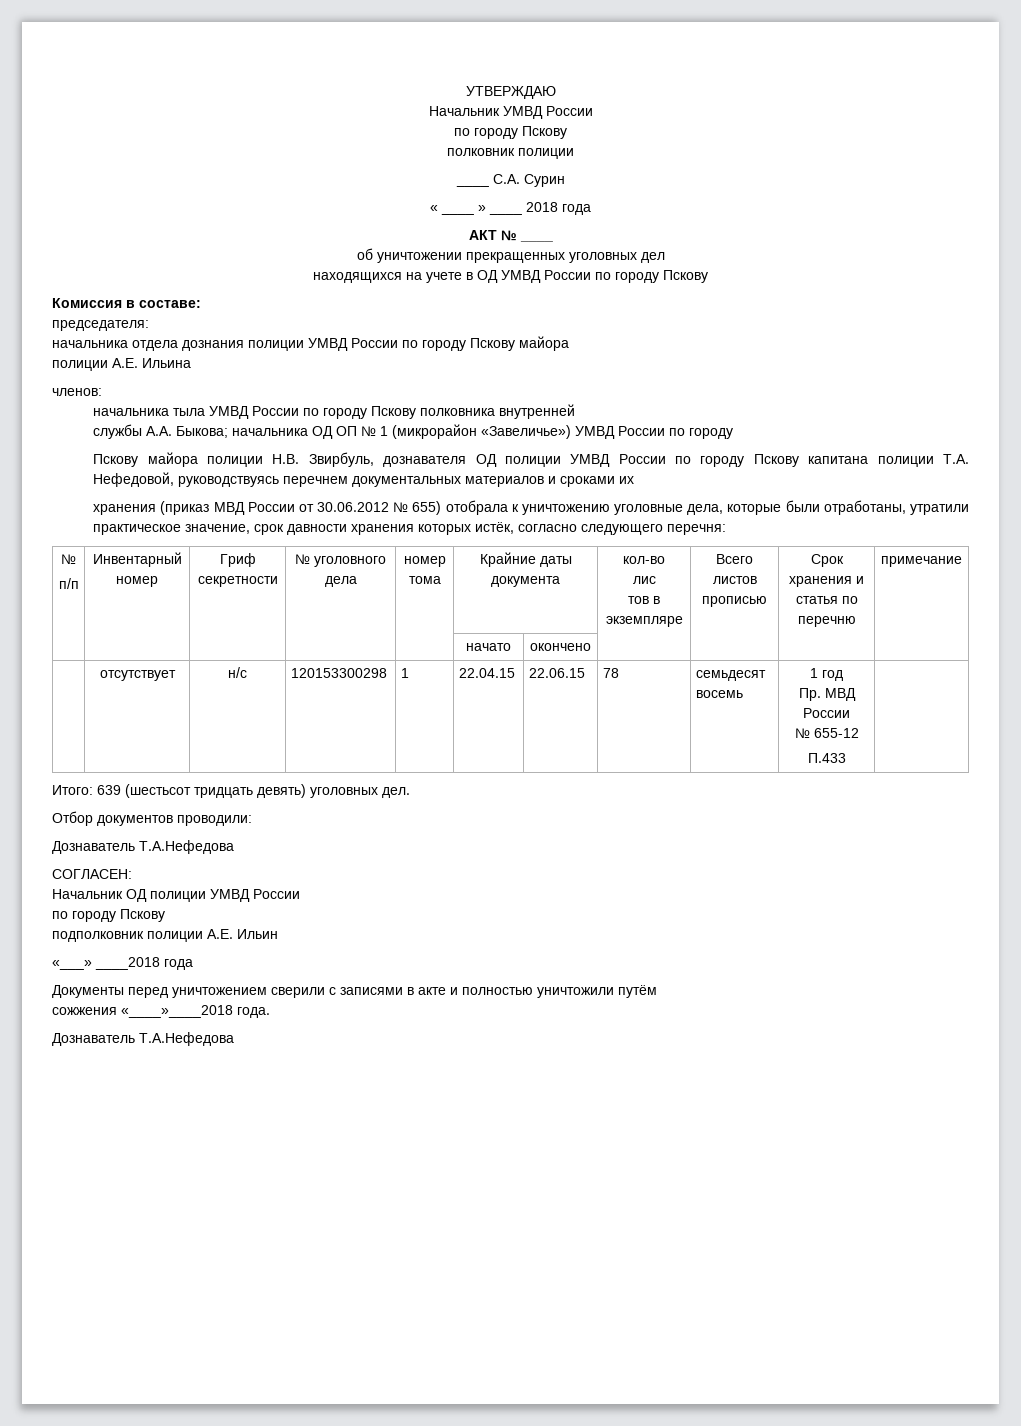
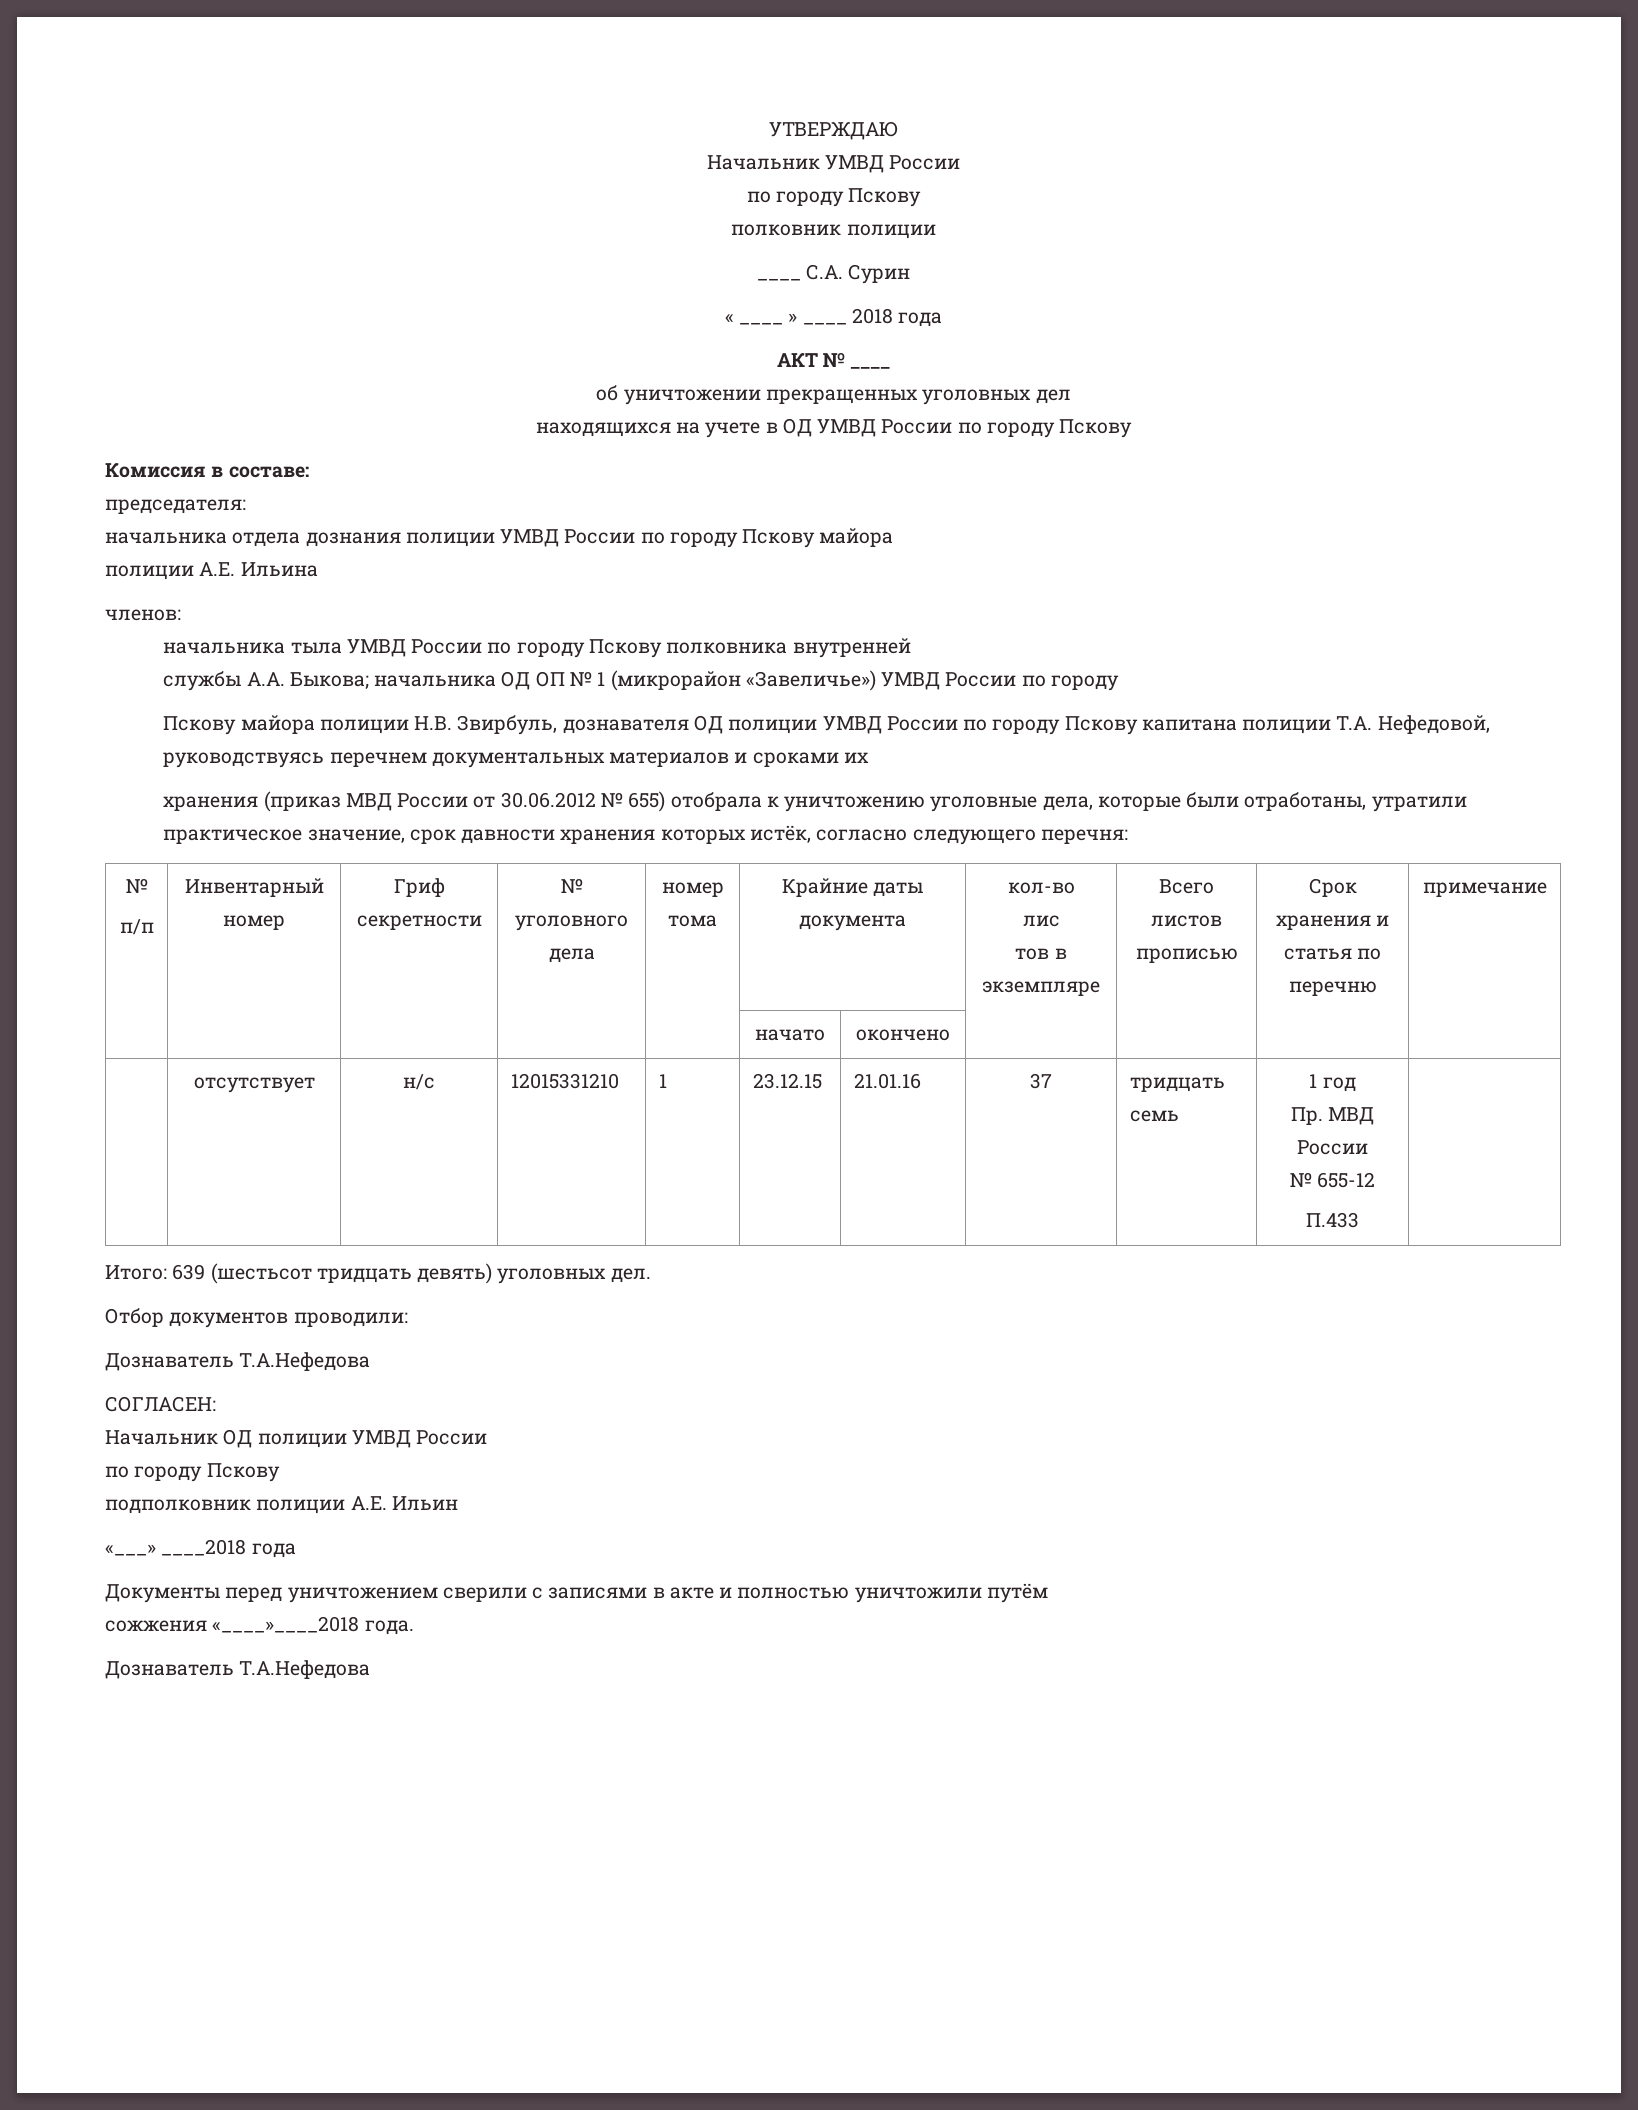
- | отсутствует | н/с | 120153300298 | 1 | 22.04.15 | 22.06.15 | 78 | семьдесят восемь | 1 год
+ | отсутствует | н/с | 12015331210 | 1 | 23.12.15 | 21.01.16 | 37 | тридцать семь | 1 год

